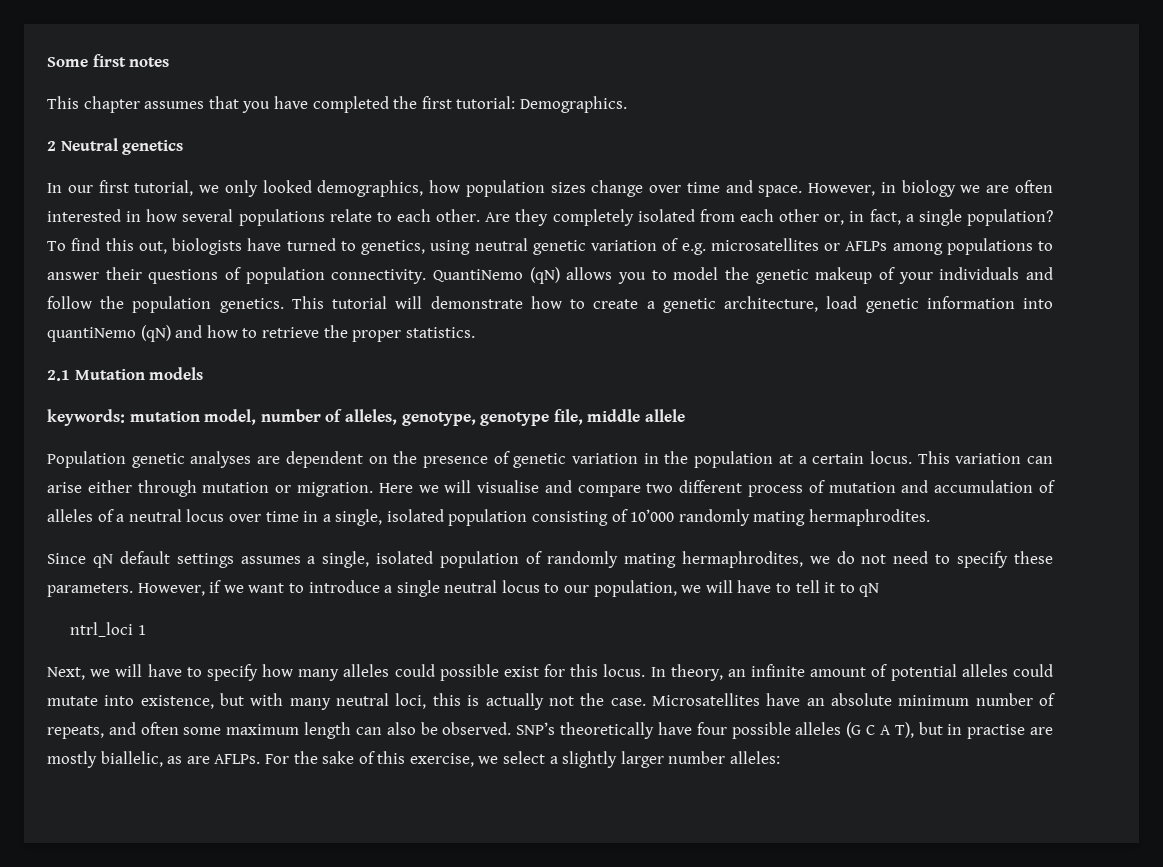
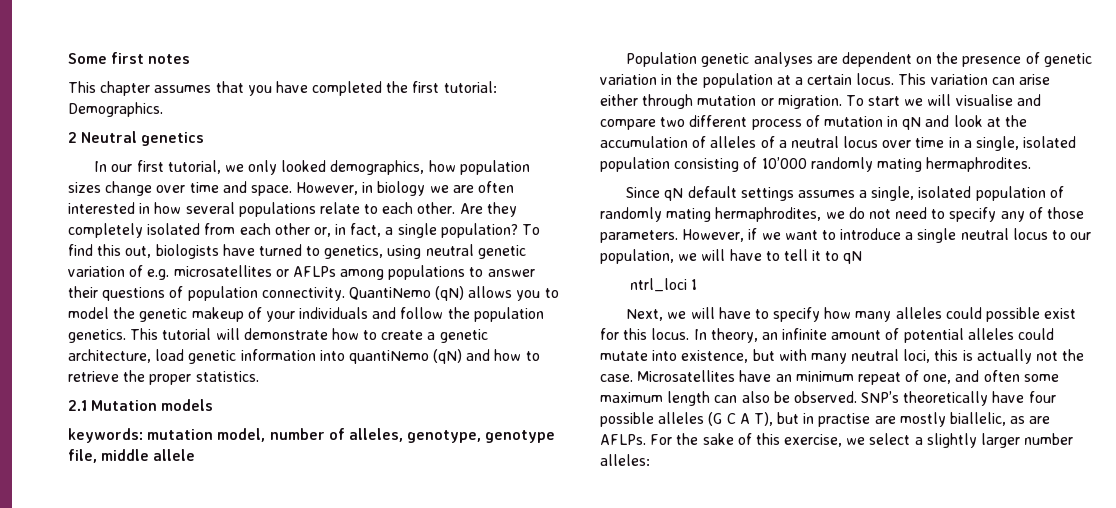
- Here we will visualise and compare two different process of mutation and accumulation of alleles of a neutral locus over time in a single, isolated population consisting of 10’000 randomly mating hermaphrodites.
+ To start we will visualise and compare two different process of mutation in qN and look at the accumulation of alleles of a neutral locus over time in a single, isolated population consisting of 10’000 randomly mating hermaphrodites.
- Since qN default settings assumes a single, isolated population of randomly mating hermaphrodites, we do not need to specify these parameters.
+ Since qN default settings assumes a single, isolated population of randomly mating hermaphrodites, we do not need to specify any of those parameters.
- Microsatellites have an absolute minimum number of repeats, and often some maximum length can also be observed.
+ Microsatellites have an minimum repeat of one, and often some maximum length can also be observed.

